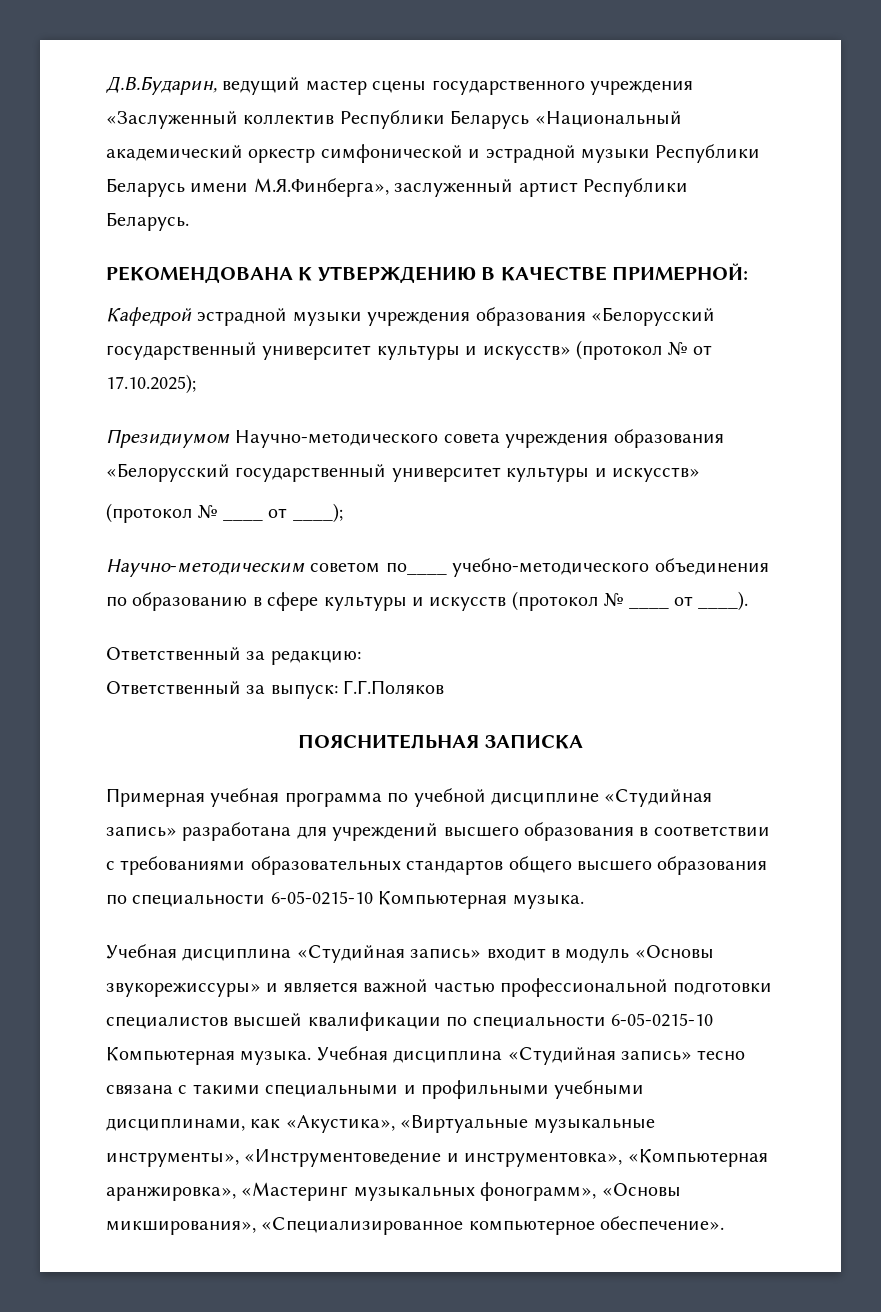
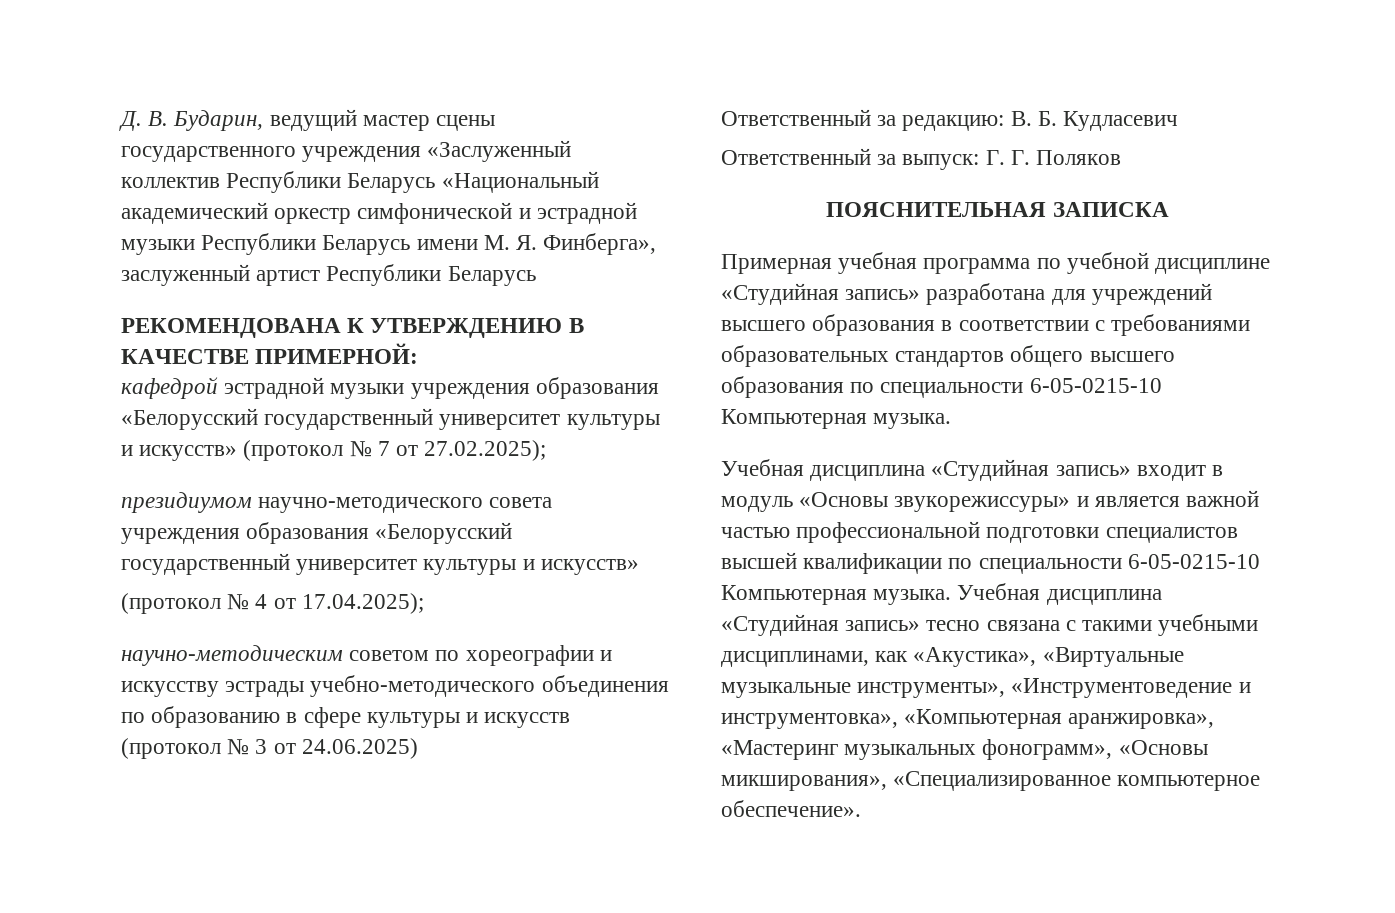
- Д.В.Бударин, ведущий мастер сцены государственного учреждения «Заслуженный коллектив Республики Беларусь «Национальный академический оркестр симфонической и эстрадной музыки Республики Беларусь имени М.Я.Финберга», заслуженный артист Республики Беларусь.
+ Д. В. Бударин, ведущий мастер сцены государственного учреждения «Заслуженный коллектив Республики Беларусь «Национальный академический оркестр симфонической и эстрадной музыки Республики Беларусь имени М. Я. Финберга», заслуженный артист Республики Беларусь
- Кафедрой эстрадной музыки учреждения образования «Белорусский государственный университет культуры и искусств» (протокол № от 17.10.2025);
- Президиумом Научно-методического совета учреждения образования «Белорусский государственный университет культуры и искусств»
+ кафедрой эстрадной музыки учреждения образования «Белорусский государственный университет культуры и искусств» (протокол № 7 от 27.02.2025);
+ президиумом научно-методического совета учреждения образования «Белорусский государственный университет культуры и искусств»
- (протокол № ____ от ____);
- Научно-методическим советом по____ учебно-методического объединения по образованию в сфере культуры и искусств (протокол № ____ от ____).
+ (протокол № 4 от 17.04.2025);
+ научно-методическим советом по хореографии и искусству эстрады учебно-методического объединения по образованию в сфере культуры и искусств (протокол № 3 от 24.06.2025)
- Ответственный за редакцию:
+ Ответственный за редакцию: В. Б. Кудласевич
- Ответственный за выпуск: Г.Г.Поляков
+ Ответственный за выпуск: Г. Г. Поляков
- Учебная дисциплина «Студийная запись» тесно связана с такими специальными и профильными учебными дисциплинами, как «Акустика», «Виртуальные музыкальные инструменты», «Инструментоведение и инструментовка», «Компьютерная аранжировка», «Мастеринг музыкальных фонограмм», «Основы микширования», «Специализированное компьютерное обеспечение».
+ Учебная дисциплина «Студийная запись» тесно связана с такими учебными дисциплинами, как «Акустика», «Виртуальные музыкальные инструменты», «Инструментоведение и инструментовка», «Компьютерная аранжировка», «Мастеринг музыкальных фонограмм», «Основы микширования», «Специализированное компьютерное обеспечение».

